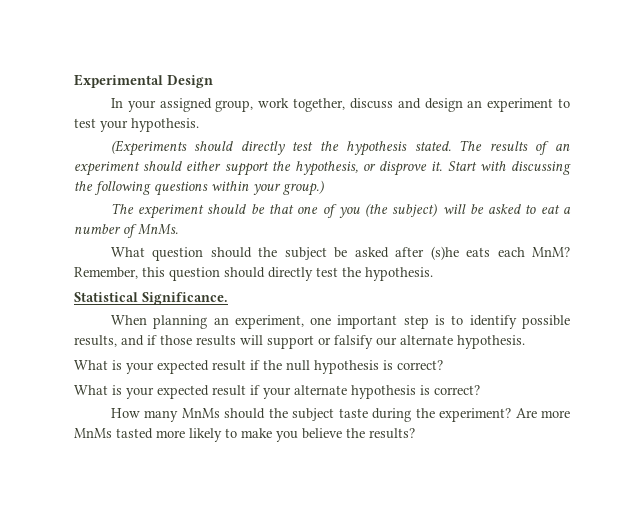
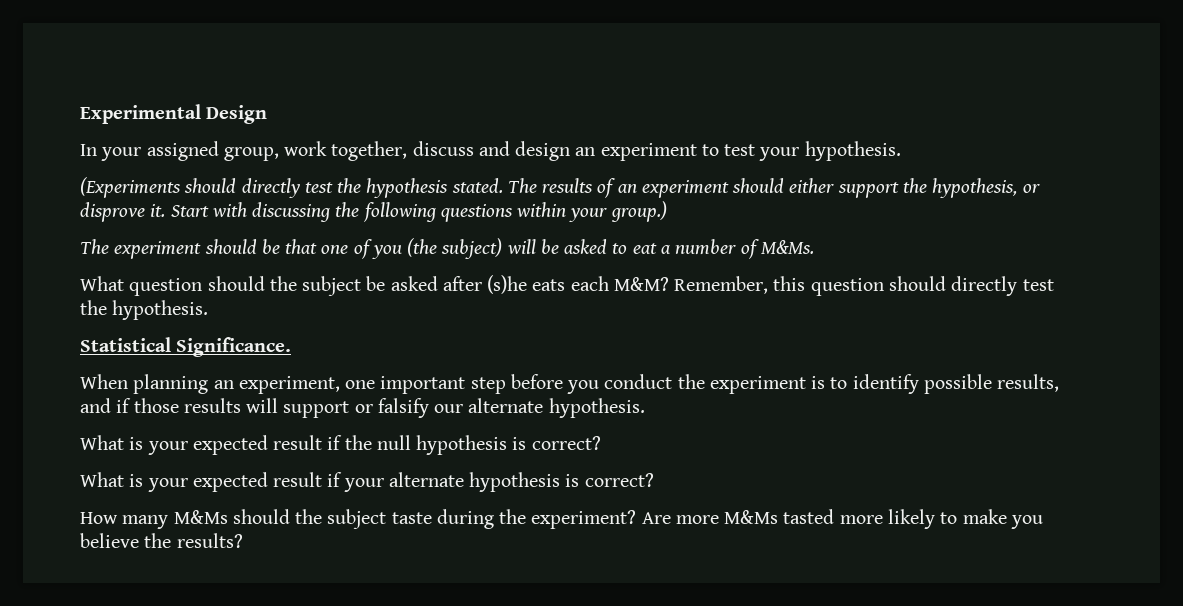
- The experiment should be that one of you (the subject) will be asked to eat a number of MnMs.
+ The experiment should be that one of you (the subject) will be asked to eat a number of M&Ms.
- What question should the subject be asked after (s)he eats each MnM?
+ What question should the subject be asked after (s)he eats each M&M?
- When planning an experiment, one important step is to identify possible results, and if those results will support or falsify our alternate hypothesis.
+ When planning an experiment, one important step before you conduct the experiment is to identify possible results, and if those results will support or falsify our alternate hypothesis.
- How many MnMs should the subject taste during the experiment?
+ How many M&Ms should the subject taste during the experiment?
- Are more MnMs tasted more likely to make you believe the results?
+ Are more M&Ms tasted more likely to make you believe the results?

